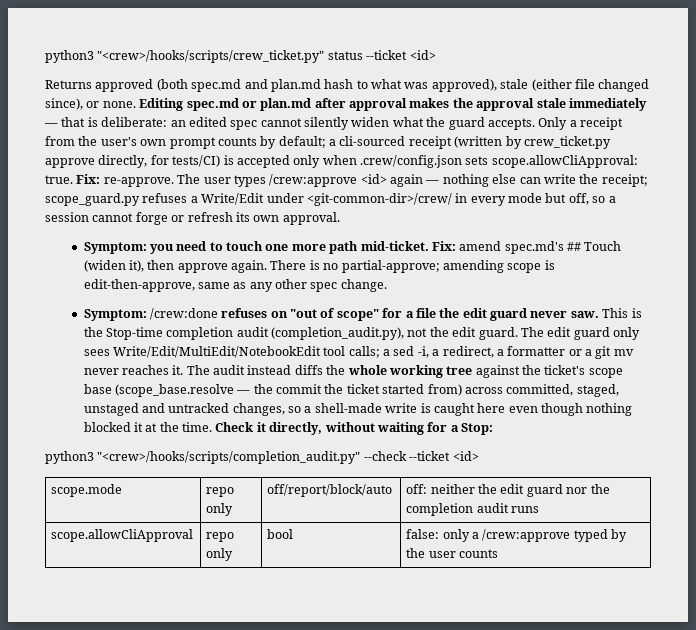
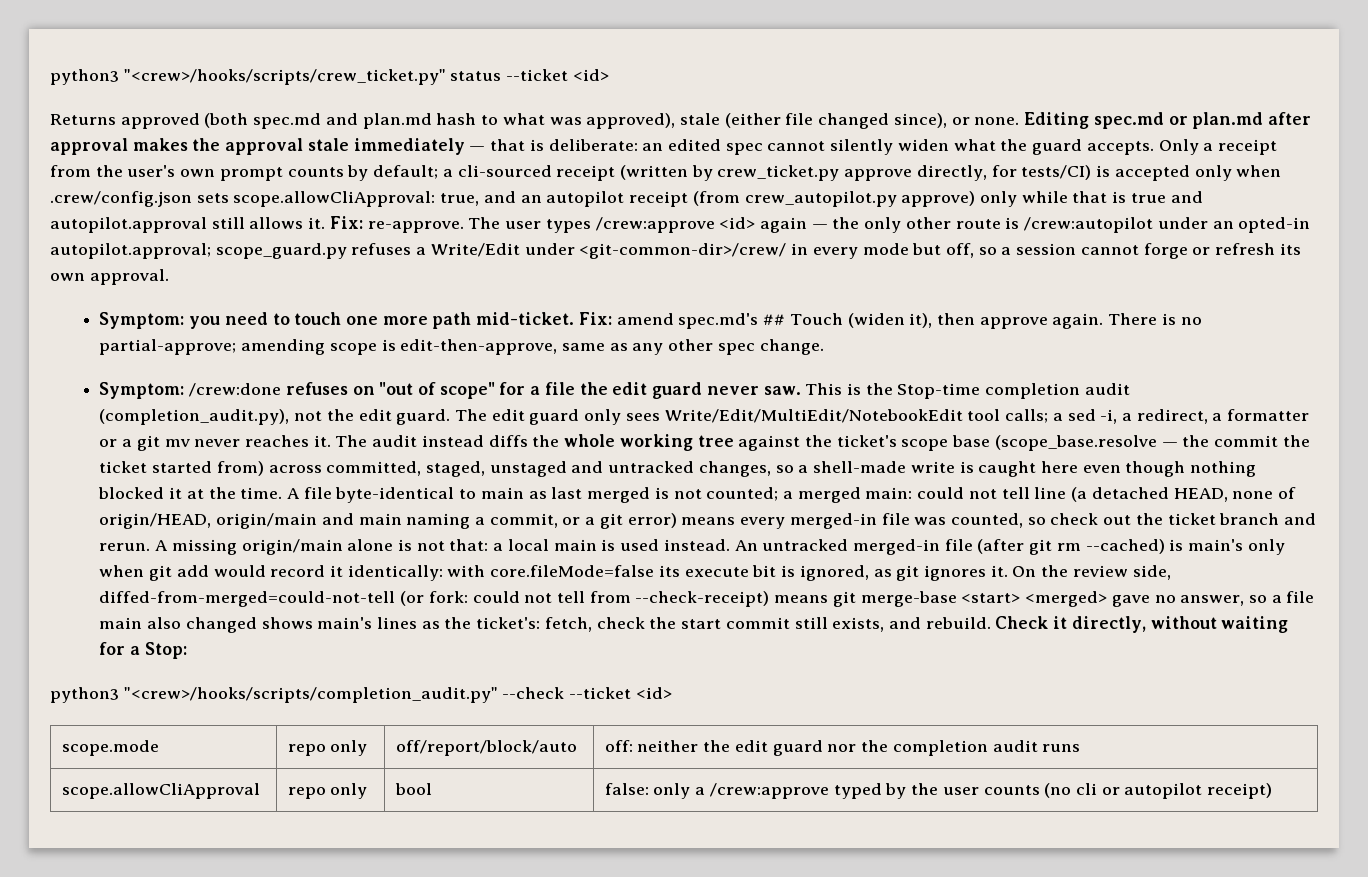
- Only a receipt from the user's own prompt counts by default; a cli-sourced receipt (written by crew_ticket.py approve directly, for tests/CI) is accepted only when .crew/config.json sets scope.allowCliApproval: true.
+ Only a receipt from the user's own prompt counts by default; a cli-sourced receipt (written by crew_ticket.py approve directly, for tests/CI) is accepted only when .crew/config.json sets scope.allowCliApproval: true, and an autopilot receipt (from crew_autopilot.py approve) only while that is true and autopilot.approval still allows it.
- The user types /crew:approve <id> again — nothing else can write the receipt; scope_guard.py refuses a Write/Edit under <git-common-dir>/crew/ in every mode but off, so a session cannot forge or refresh its own approval.
+ The user types /crew:approve <id> again — the only other route is /crew:autopilot under an opted-in autopilot.approval; scope_guard.py refuses a Write/Edit under <git-common-dir>/crew/ in every mode but off, so a session cannot forge or refresh its own approval.
+ A file byte-identical to main as last merged is not counted; a merged main: could not tell line (a detached HEAD, none of origin/HEAD, origin/main and main naming a commit, or a git error) means every merged-in file was counted, so check out the ticket branch and rerun. A missing origin/main alone is not that: a local main is used instead. An untracked merged-in file (after git rm --cached) is main's only when git add would record it identically: with core.fileMode=false its execute bit is ignored, as git ignores it. On the review side, diffed-from-merged=could-not-tell (or fork: could not tell from --check-receipt) means git merge-base <start> <merged> gave no answer, so a file main also changed shows main's lines as the ticket's: fetch, check the start commit still exists, and rebuild.
- scope.allowCliApproval | repo only | bool | false: only a /crew:approve typed by the user counts
+ scope.allowCliApproval | repo only | bool | false: only a /crew:approve typed by the user counts (no cli or autopilot receipt)

